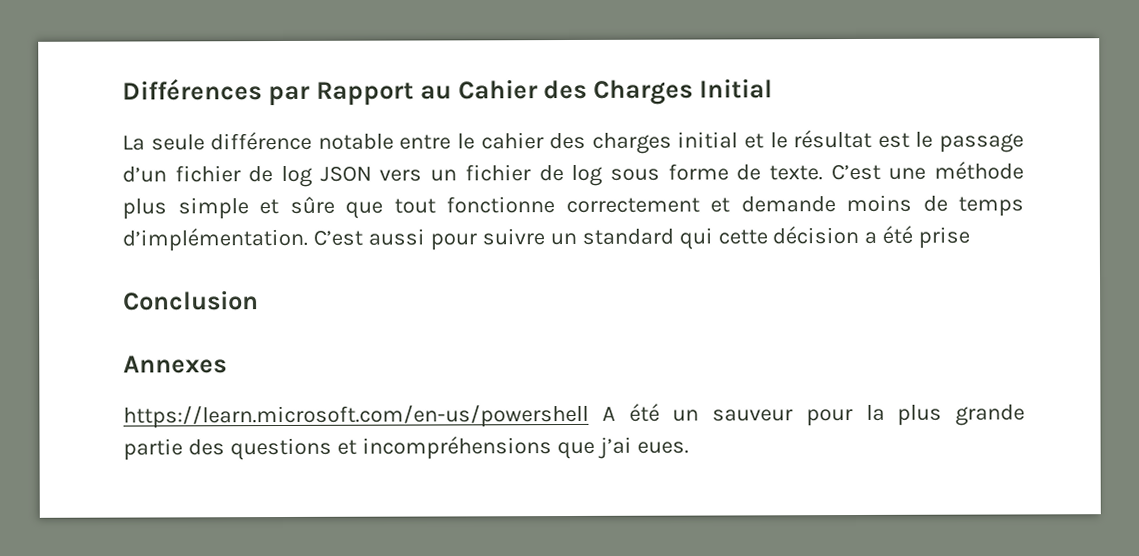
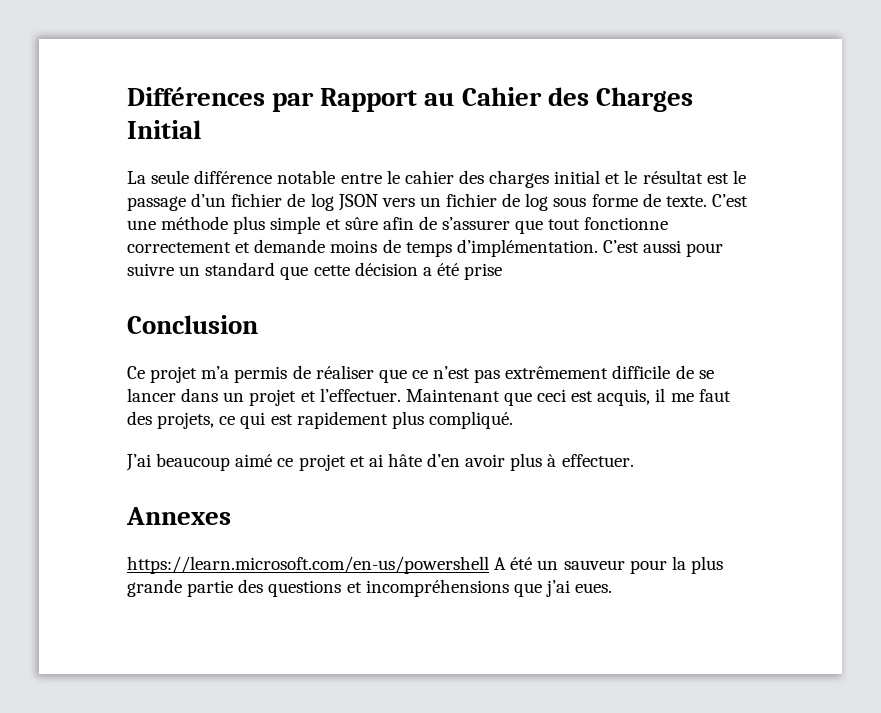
- C’est une méthode plus simple et sûre que tout fonctionne correctement et demande moins de temps d’implémentation.
+ C’est une méthode plus simple et sûre afin de s’assurer que tout fonctionne correctement et demande moins de temps d’implémentation.
- C’est aussi pour suivre un standard qui cette décision a été prise
+ C’est aussi pour suivre un standard que cette décision a été prise
+ Ce projet m’a permis de réaliser que ce n’est pas extrêmement difficile de se lancer dans un projet et l’effectuer. Maintenant que ceci est acquis, il me faut des projets, ce qui est rapidement plus compliqué.
+ J’ai beaucoup aimé ce projet et ai hâte d’en avoir plus à effectuer.

